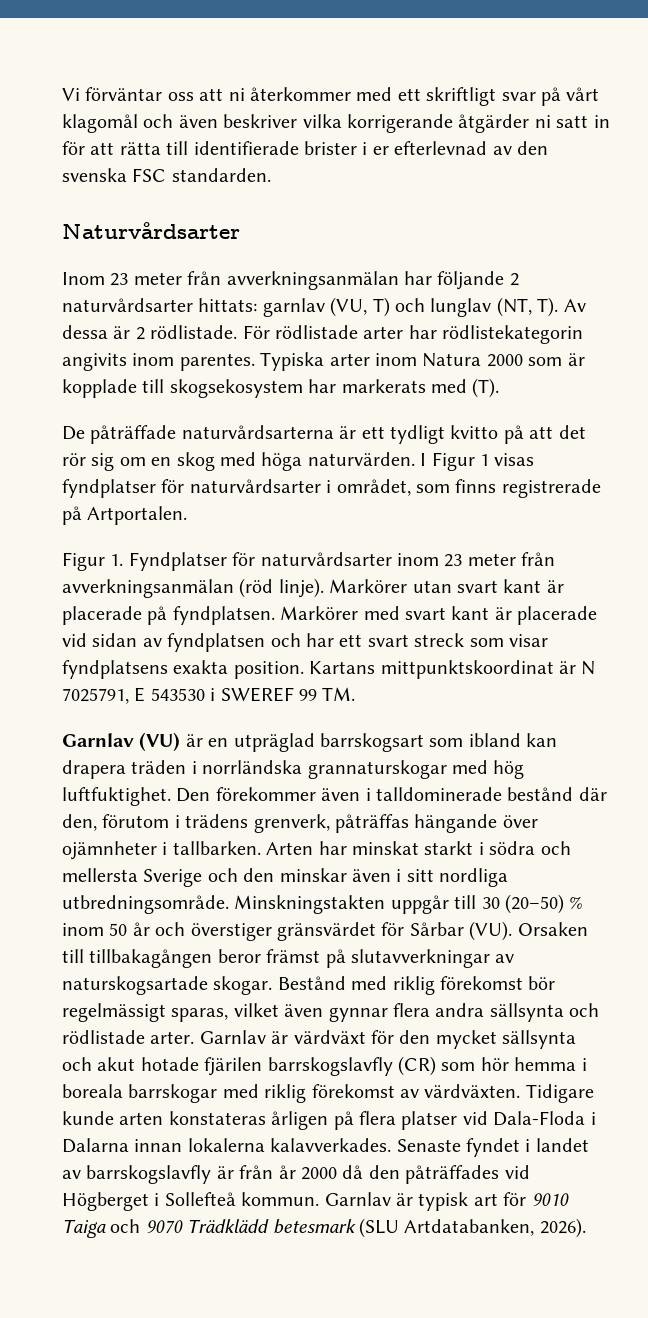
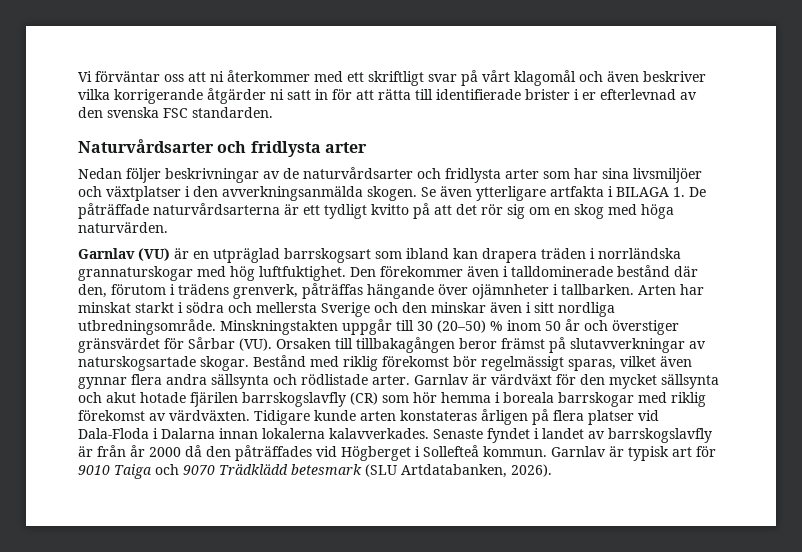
- Naturvårdsarter
- Inom 23 meter från avverkningsanmälan har följande 2 naturvårdsarter hittats: garnlav (VU, T) och lunglav (NT, T). Av dessa är 2 rödlistade. För rödlistade arter har rödlistekategorin angivits inom parentes. Typiska arter inom Natura 2000 som är kopplade till skogsekosystem har markerats med (T).
- De påträffade naturvårdsarterna är ett tydligt kvitto på att det rör sig om en skog med höga naturvärden. I Figur 1 visas fyndplatser för naturvårdsarter i området, som finns registrerade på Artportalen.
- Figur 1. Fyndplatser för naturvårdsarter inom 23 meter från avverkningsanmälan (röd linje). Markörer utan svart kant är placerade på fyndplatsen. Markörer med svart kant är placerade vid sidan av fyndplatsen och har ett svart streck som visar fyndplatsens exakta position. Kartans mittpunktskoordinat är N 7025791, E 543530 i SWEREF 99 TM.
+ Naturvårdsarter och fridlysta arter
+ Nedan följer beskrivningar av de naturvårdsarter och fridlysta arter som har sina livsmiljöer och växtplatser i den avverkningsanmälda skogen. Se även ytterligare artfakta i BILAGA 1. De påträffade naturvårdsarterna är ett tydligt kvitto på att det rör sig om en skog med höga naturvärden.

